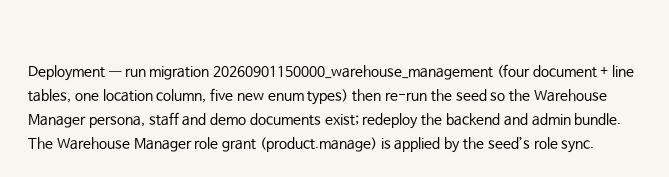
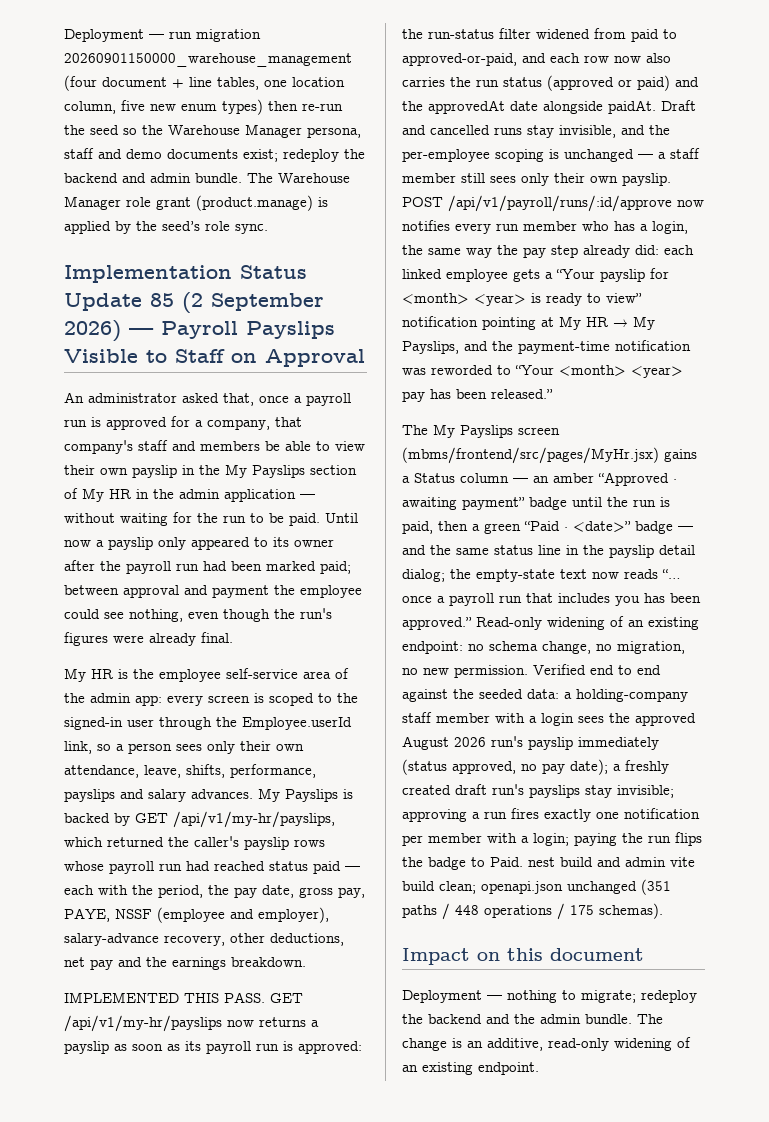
+ Implementation Status Update 85 (2 September 2026) — Payroll Payslips Visible to Staff on Approval
+ An administrator asked that, once a payroll run is approved for a company, that company's staff and members be able to view their own payslip in the My Payslips section of My HR in the admin application — without waiting for the run to be paid. Until now a payslip only appeared to its owner after the payroll run had been marked paid; between approval and payment the employee could see nothing, even though the run's figures were already final.
+ My HR is the employee self-service area of the admin app: every screen is scoped to the signed-in user through the Employee.userId link, so a person sees only their own attendance, leave, shifts, performance, payslips and salary advances. My Payslips is backed by GET /api/v1/my-hr/payslips, which returned the caller's payslip rows whose payroll run had reached status paid — each with the period, the pay date, gross pay, PAYE, NSSF (employee and employer), salary-advance recovery, other deductions, net pay and the earnings breakdown.
+ IMPLEMENTED THIS PASS. GET /api/v1/my-hr/payslips now returns a payslip as soon as its payroll run is approved: the run-status filter widened from paid to approved-or-paid, and each row now also carries the run status (approved or paid) and the approvedAt date alongside paidAt. Draft and cancelled runs stay invisible, and the per-employee scoping is unchanged — a staff member still sees only their own payslip. POST /api/v1/payroll/runs/:id/approve now notifies every run member who has a login, the same way the pay step already did: each linked employee gets a “Your payslip for <month> <year> is ready to view” notification pointing at My HR → My Payslips, and the payment-time notification was reworded to “Your <month> <year> pay has been released.”
+ The My Payslips screen (mbms/frontend/src/pages/MyHr.jsx) gains a Status column — an amber “Approved · awaiting payment” badge until the run is paid, then a green “Paid · <date>” badge — and the same status line in the payslip detail dialog; the empty-state text now reads “… once a payroll run that includes you has been approved.” Read-only widening of an existing endpoint: no schema change, no migration, no new permission. Verified end to end against the seeded data: a holding-company staff member with a login sees the approved August 2026 run's payslip immediately (status approved, no pay date); a freshly created draft run's payslips stay invisible; approving a run fires exactly one notification per member with a login; paying the run flips the badge to Paid. nest build and admin vite build clean; openapi.json unchanged (351 paths / 448 operations / 175 schemas).
+ Impact on this document
+ Deployment — nothing to migrate; redeploy the backend and the admin bundle. The change is an additive, read-only widening of an existing endpoint.

